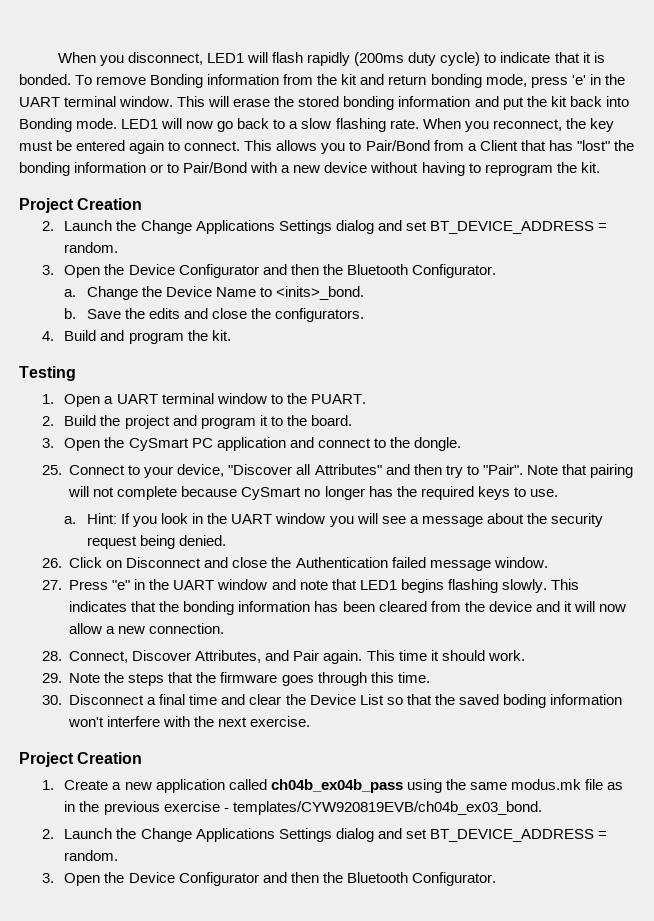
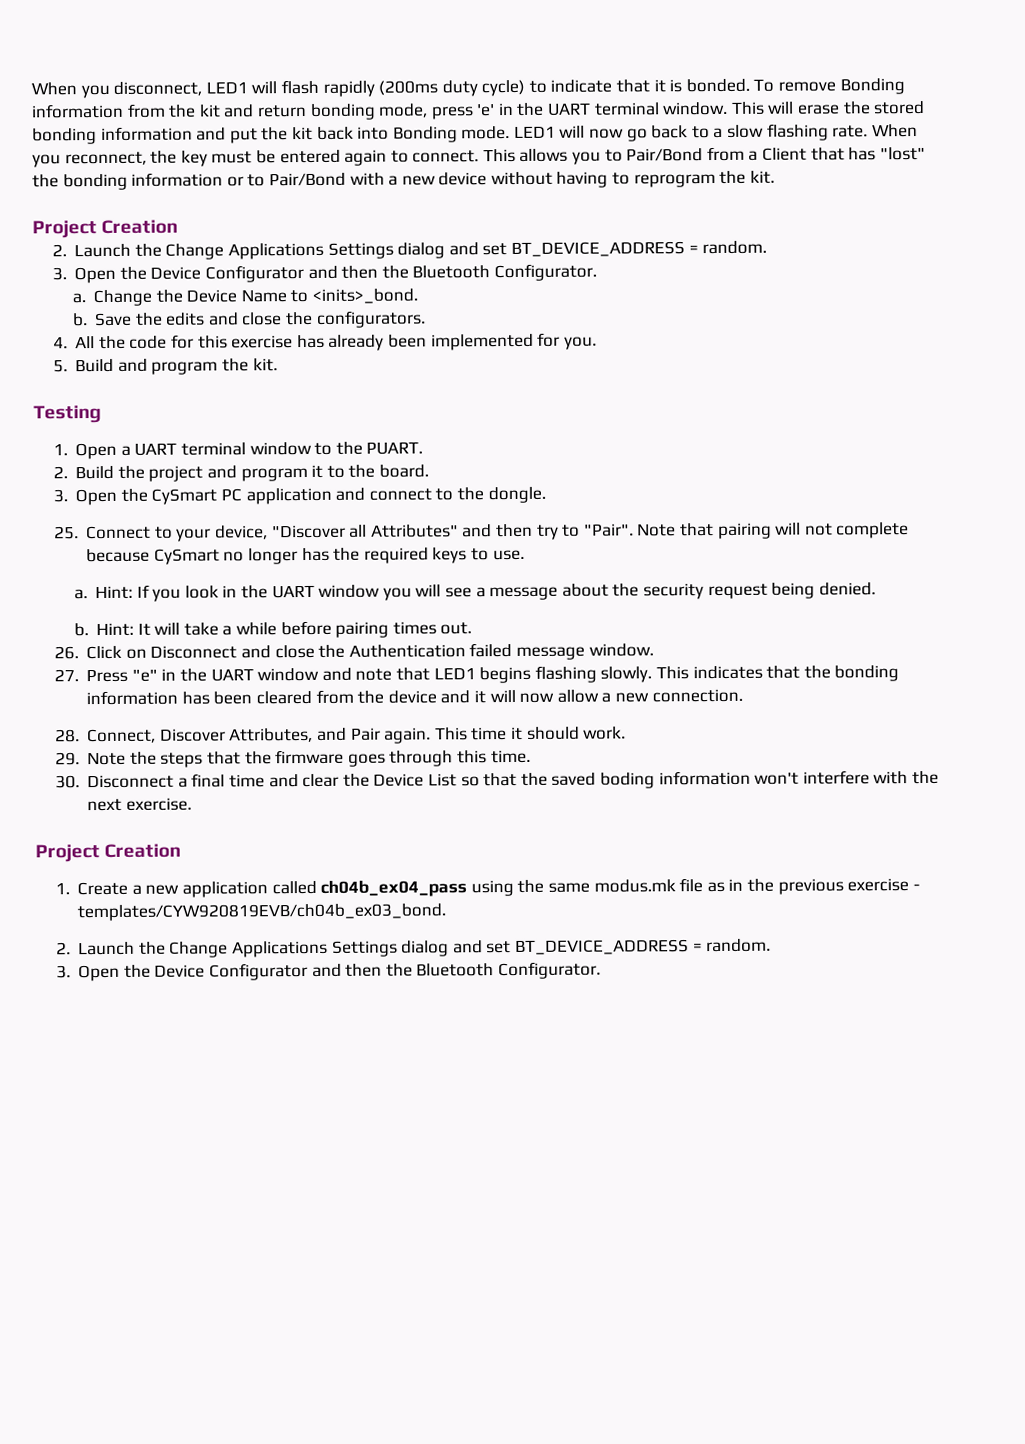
- 4. Build and program the kit.
+ 4. All the code for this exercise has already been implemented for you.
+ 5. Build and program the kit.
+ b. Hint: It will take a while before pairing times out.
- 1. Create a new application called ch04b_ex04b_pass using the same modus.mk file as in the previous exercise - templates/CYW920819EVB/ch04b_ex03_bond.
+ 1. Create a new application called ch04b_ex04_pass using the same modus.mk file as in the previous exercise - templates/CYW920819EVB/ch04b_ex03_bond.

